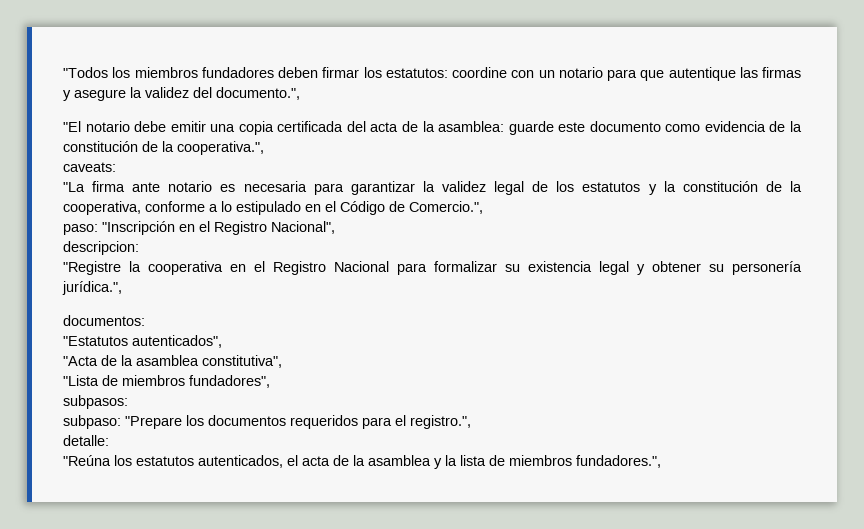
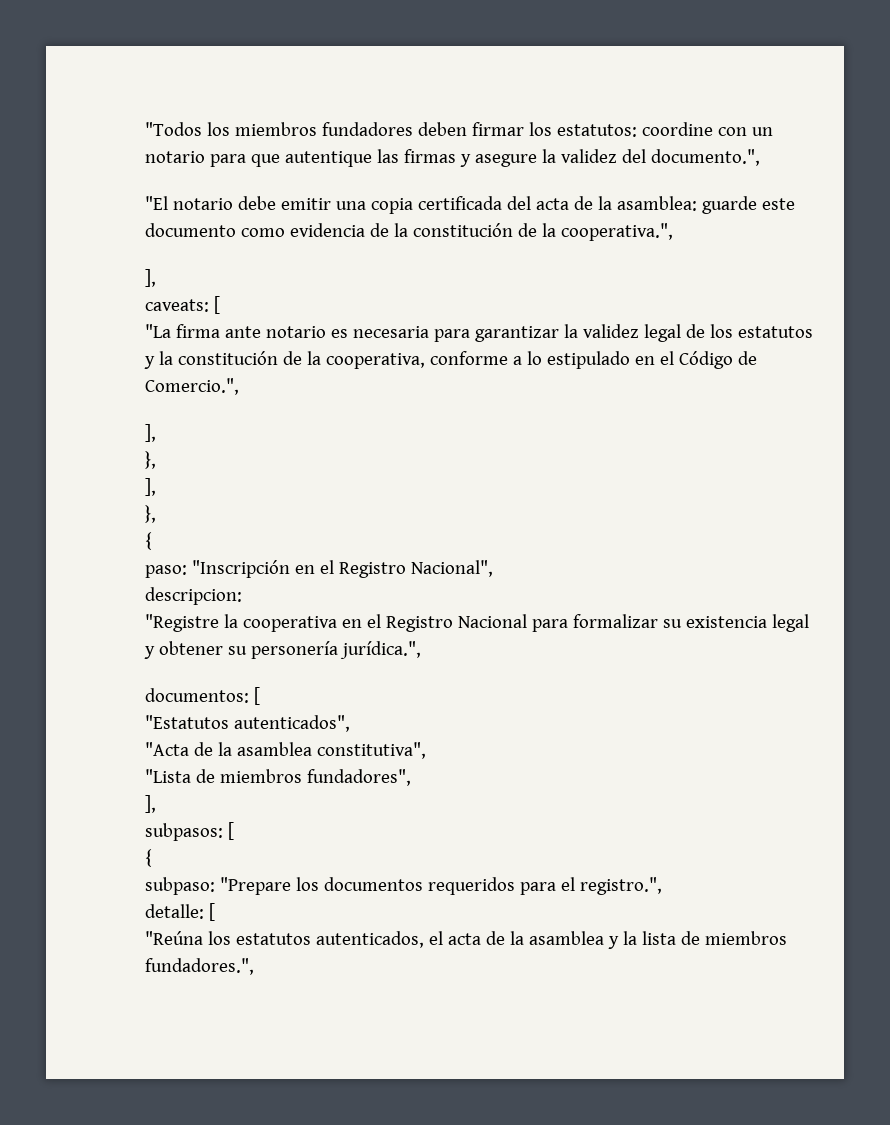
  "El notario debe emitir una copia certificada del acta de la asamblea: guarde este documento como evidencia de la constitución de la cooperativa.",
+ ],
- caveats:
+ caveats: [
  "La firma ante notario es necesaria para garantizar la validez legal de los estatutos y la constitución de la cooperativa, conforme a lo estipulado en el Código de Comercio.",
+ ],
+ },
+ ],
+ },
+ {
- documentos:
+ documentos: [
  "Lista de miembros fundadores",
+ ],
- subpasos:
+ subpasos: [
+ {
- detalle:
+ detalle: [

